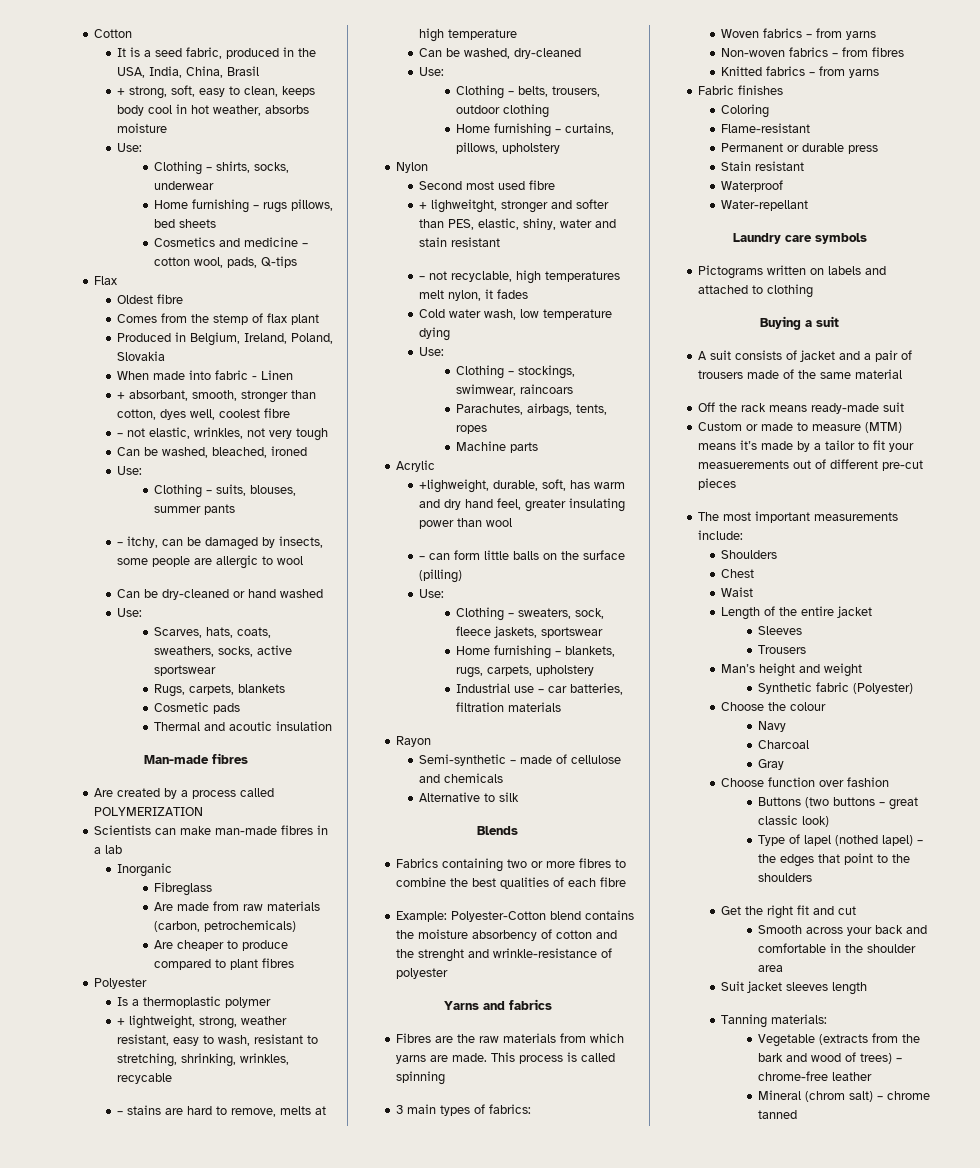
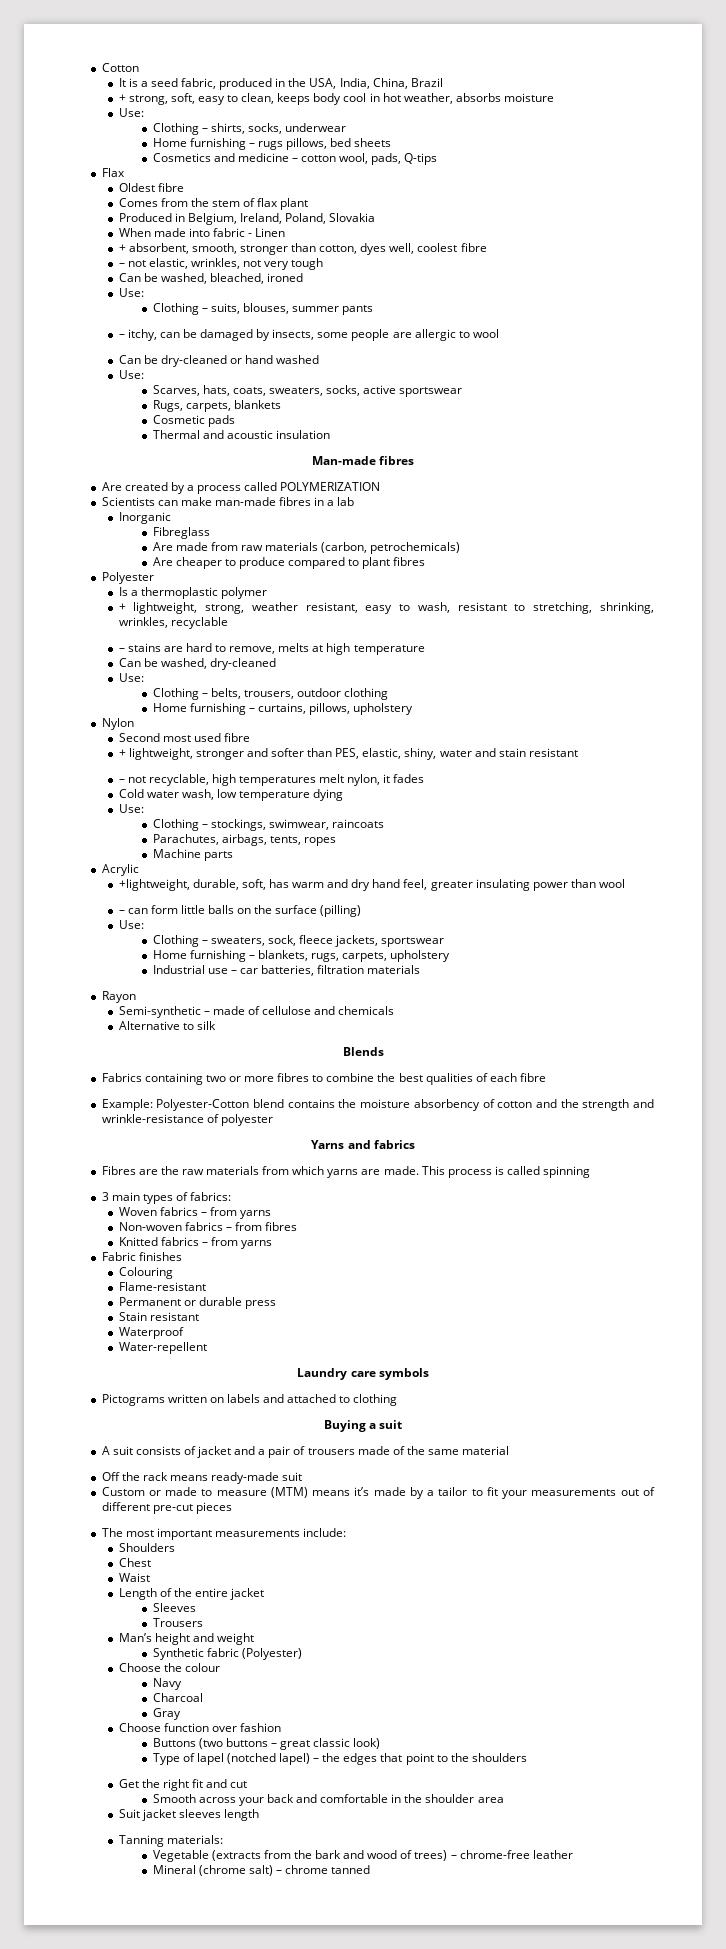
- It is a seed fabric, produced in the USA, India, China, Brasil
+ It is a seed fabric, produced in the USA, India, China, Brazil
- Comes from the stemp of flax plant
+ Comes from the stem of flax plant
- + absorbant, smooth, stronger than cotton, dyes well, coolest fibre
+ + absorbent, smooth, stronger than cotton, dyes well, coolest fibre
- Scarves, hats, coats, sweathers, socks, active sportswear
+ Scarves, hats, coats, sweaters, socks, active sportswear
- Thermal and acoutic insulation
+ Thermal and acoustic insulation
- + lightweight, strong, weather resistant, easy to wash, resistant to stretching, shrinking, wrinkles, recycable
+ + lightweight, strong, weather resistant, easy to wash, resistant to stretching, shrinking, wrinkles, recyclable
- + lighweitght, stronger and softer than PES, elastic, shiny, water and stain resistant
+ + lightweight, stronger and softer than PES, elastic, shiny, water and stain resistant
- Clothing – stockings, swimwear, raincoars
+ Clothing – stockings, swimwear, raincoats
- +lighweight, durable, soft, has warm and dry hand feel, greater insulating power than wool
+ +lightweight, durable, soft, has warm and dry hand feel, greater insulating power than wool
- Clothing – sweaters, sock, fleece jaskets, sportswear
+ Clothing – sweaters, sock, fleece jackets, sportswear
- Example: Polyester-Cotton blend contains the moisture absorbency of cotton and the strenght and wrinkle-resistance of polyester
+ Example: Polyester-Cotton blend contains the moisture absorbency of cotton and the strength and wrinkle-resistance of polyester
- Coloring
+ Colouring
- Water-repellant
+ Water-repellent
- Custom or made to measure (MTM) means it’s made by a tailor to fit your measuerements out of different pre-cut pieces
+ Custom or made to measure (MTM) means it’s made by a tailor to fit your measurements out of different pre-cut pieces
- Type of lapel (nothed lapel) – the edges that point to the shoulders
+ Type of lapel (notched lapel) – the edges that point to the shoulders
- Mineral (chrom salt) – chrome tanned
+ Mineral (chrome salt) – chrome tanned

